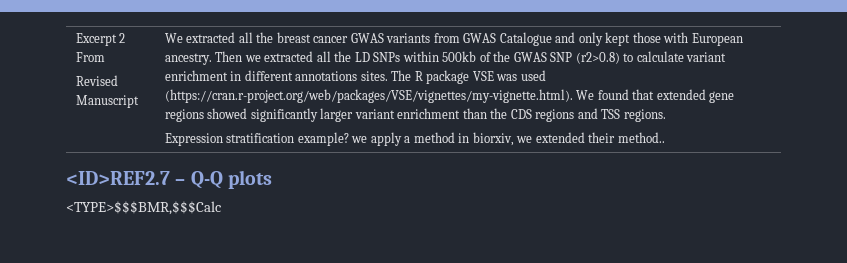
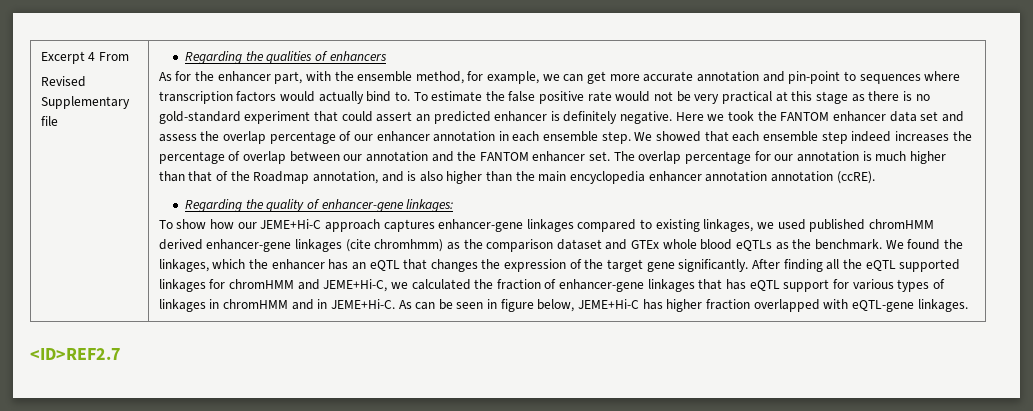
- Excerpt 2 From
+ Excerpt 4 From
- Revised Manuscript | We extracted all the breast cancer GWAS variants from GWAS Catalogue and only kept those with European ancestry. Then we extracted all the LD SNPs within 500kb of the GWAS SNP (r2>0.8) to calculate variant enrichment in different annotations sites. The R package VSE was used (https://cran.r-project.org/web/packages/VSE/vignettes/my-vignette.html). We found that extended gene regions showed significantly larger variant enrichment than the CDS regions and TSS regions.
- Expression stratification example? we apply a method in biorxiv, we extended their method..
- <ID>REF2.7 – Q-Q plots
- <TYPE>$$$BMR,$$$Calc
+ Revised Supplementary file | Regarding the qualities of enhancers
+ As for the enhancer part, with the ensemble method, for example, we can get more accurate annotation and pin-point to sequences where transcription factors would actually bind to. To estimate the false positive rate would not be very practical at this stage as there is no gold-standard experiment that could assert an predicted enhancer is definitely negative. Here we took the FANTOM enhancer data set and assess the overlap percentage of our enhancer annotation in each ensemble step. We showed that each ensemble step indeed increases the percentage of overlap between our annotation and the FANTOM enhancer set. The overlap percentage for our annotation is much higher than that of the Roadmap annotation, and is also higher than the main encyclopedia enhancer annotation annotation (ccRE).
+ Regarding the quality of enhancer-gene linkages:
+ To show how our JEME+Hi-C approach captures enhancer-gene linkages compared to existing linkages, we used published chromHMM derived enhancer-gene linkages (cite chromhmm) as the comparison dataset and GTEx whole blood eQTLs as the benchmark. We found the linkages, which the enhancer has an eQTL that changes the expression of the target gene significantly. After finding all the eQTL supported linkages for chromHMM and JEME+Hi-C, we calculated the fraction of enhancer-gene linkages that has eQTL support for various types of linkages in chromHMM and in JEME+Hi-C. As can be seen in figure below, JEME+Hi-C has higher fraction overlapped with eQTL-gene linkages.
+ <ID>REF2.7

